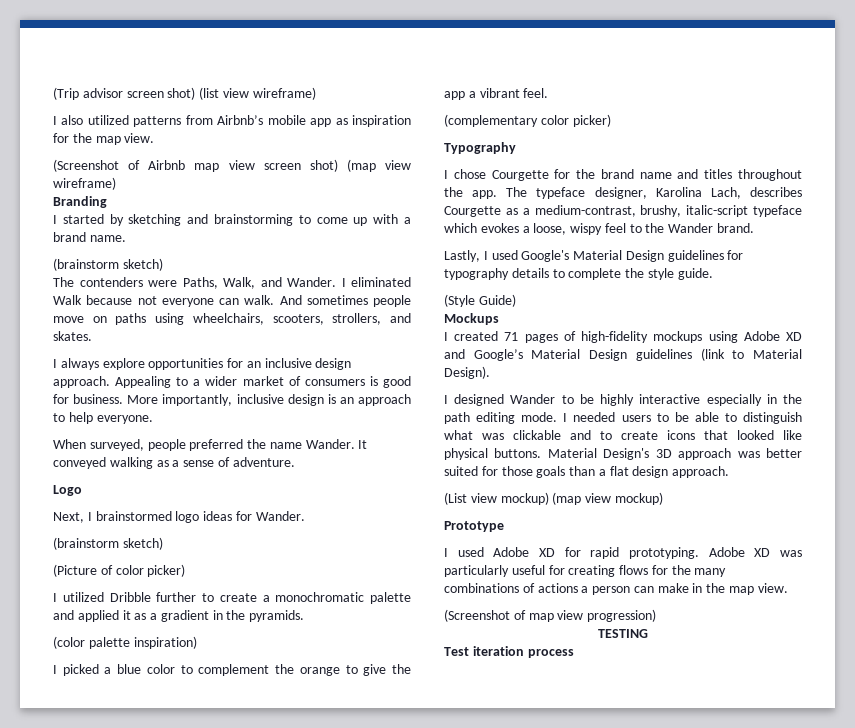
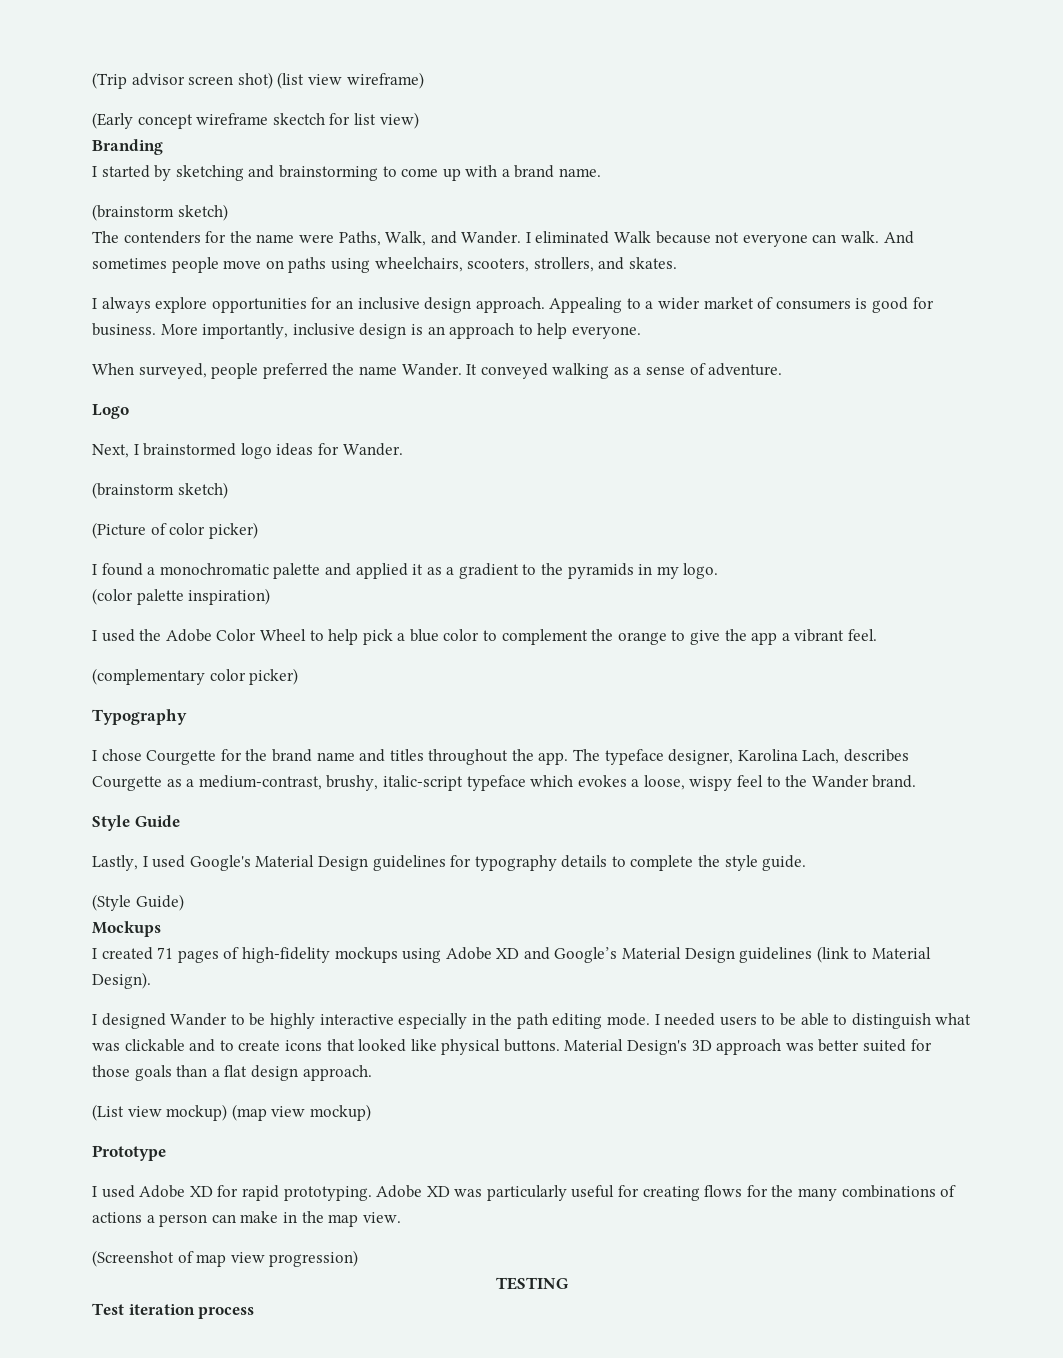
- I also utilized patterns from Airbnb’s mobile app as inspiration for the map view.
- (Screenshot of Airbnb map view screen shot) (map view wireframe)
+ (Early concept wireframe skectch for list view)
- The contenders were Paths, Walk, and Wander.
+ The contenders for the name were Paths, Walk, and Wander.
- I utilized Dribble further to create a monochromatic palette and applied it as a gradient in the pyramids.
+ I found a monochromatic palette and applied it as a gradient to the pyramids in my logo.
  (color palette inspiration)
- I picked a blue color to complement the orange to give the app a vibrant feel.
+ I used the Adobe Color Wheel to help pick a blue color to complement the orange to give the app a vibrant feel.
+ Style Guide

